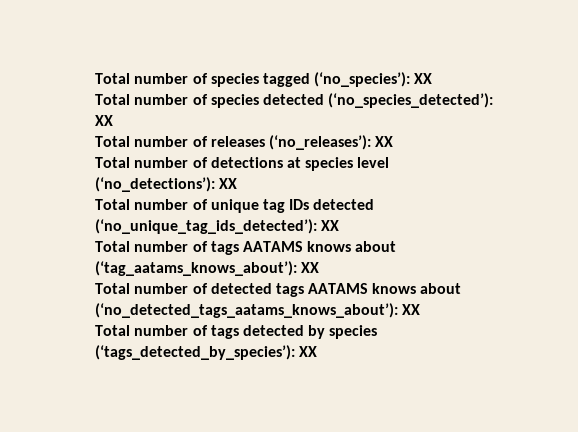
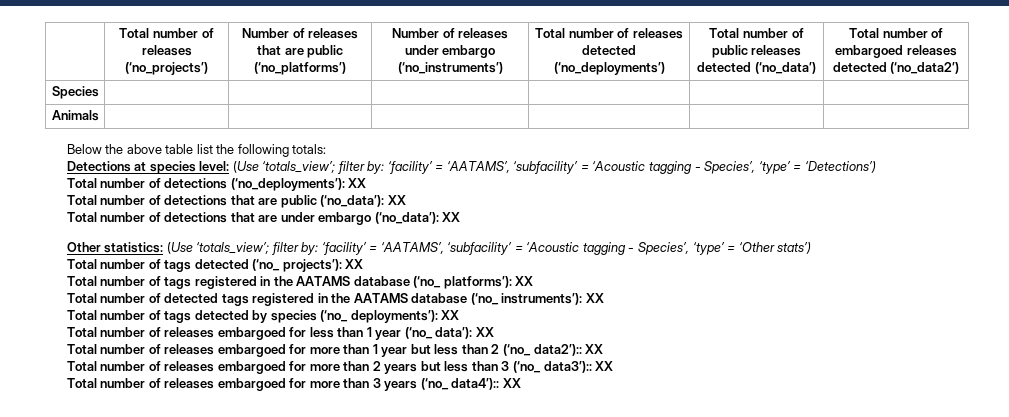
- Total number of species tagged (‘no_species’): XX
- Total number of species detected (‘no_species_detected’): XX
- Total number of releases (‘no_releases’): XX
- Total number of detections at species level (‘no_detections’): XX
- Total number of unique tag IDs detected (‘no_unique_tag_ids_detected’): XX
- Total number of tags AATAMS knows about (‘tag_aatams_knows_about’): XX
+ | Total number of releases (‘no_projects’) | Number of releases that are public (‘no_platforms’) | Number of releases under embargo (‘no_instruments’) | Total number of releases detected (‘no_deployments’) | Total number of public releases detected (‘no_data’) | Total number of embargoed releases detected (‘no_data2’)
+ Species | | | | | |
+ Animals | | | | | |
+ Below the above table list the following totals:
+ Detections at species level: (Use ‘totals_view’; filter by: ‘facility’ = ‘AATAMS’, ‘subfacility’ = ‘Acoustic tagging - Species’, ‘type’ = ‘Detections’)
+ Total number of detections (‘no_deployments’): XX
+ Total number of detections that are public (‘no_data’): XX
+ Total number of detections that are under embargo (‘no_data’): XX
+ Other statistics: (Use ‘totals_view’; filter by: ‘facility’ = ‘AATAMS’, ‘subfacility’ = ‘Acoustic tagging - Species’, ‘type’ = ‘Other stats’)
+ Total number of tags detected (‘no_ projects’): XX
+ Total number of tags registered in the AATAMS database (‘no_ platforms’): XX
- Total number of detected tags AATAMS knows about (‘no_detected_tags_aatams_knows_about’): XX
+ Total number of detected tags registered in the AATAMS database (‘no_ instruments’): XX
- Total number of tags detected by species (‘tags_detected_by_species’): XX
+ Total number of tags detected by species (‘no_ deployments’): XX
+ Total number of releases embargoed for less than 1 year (‘no_ data’): XX
+ Total number of releases embargoed for more than 1 year but less than 2 (‘no_ data2’):: XX
+ Total number of releases embargoed for more than 2 years but less than 3 (‘no_ data3’):: XX
+ Total number of releases embargoed for more than 3 years (‘no_ data4’):: XX

